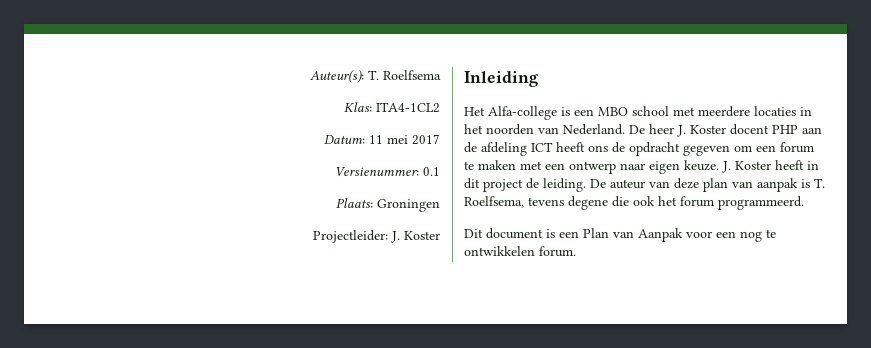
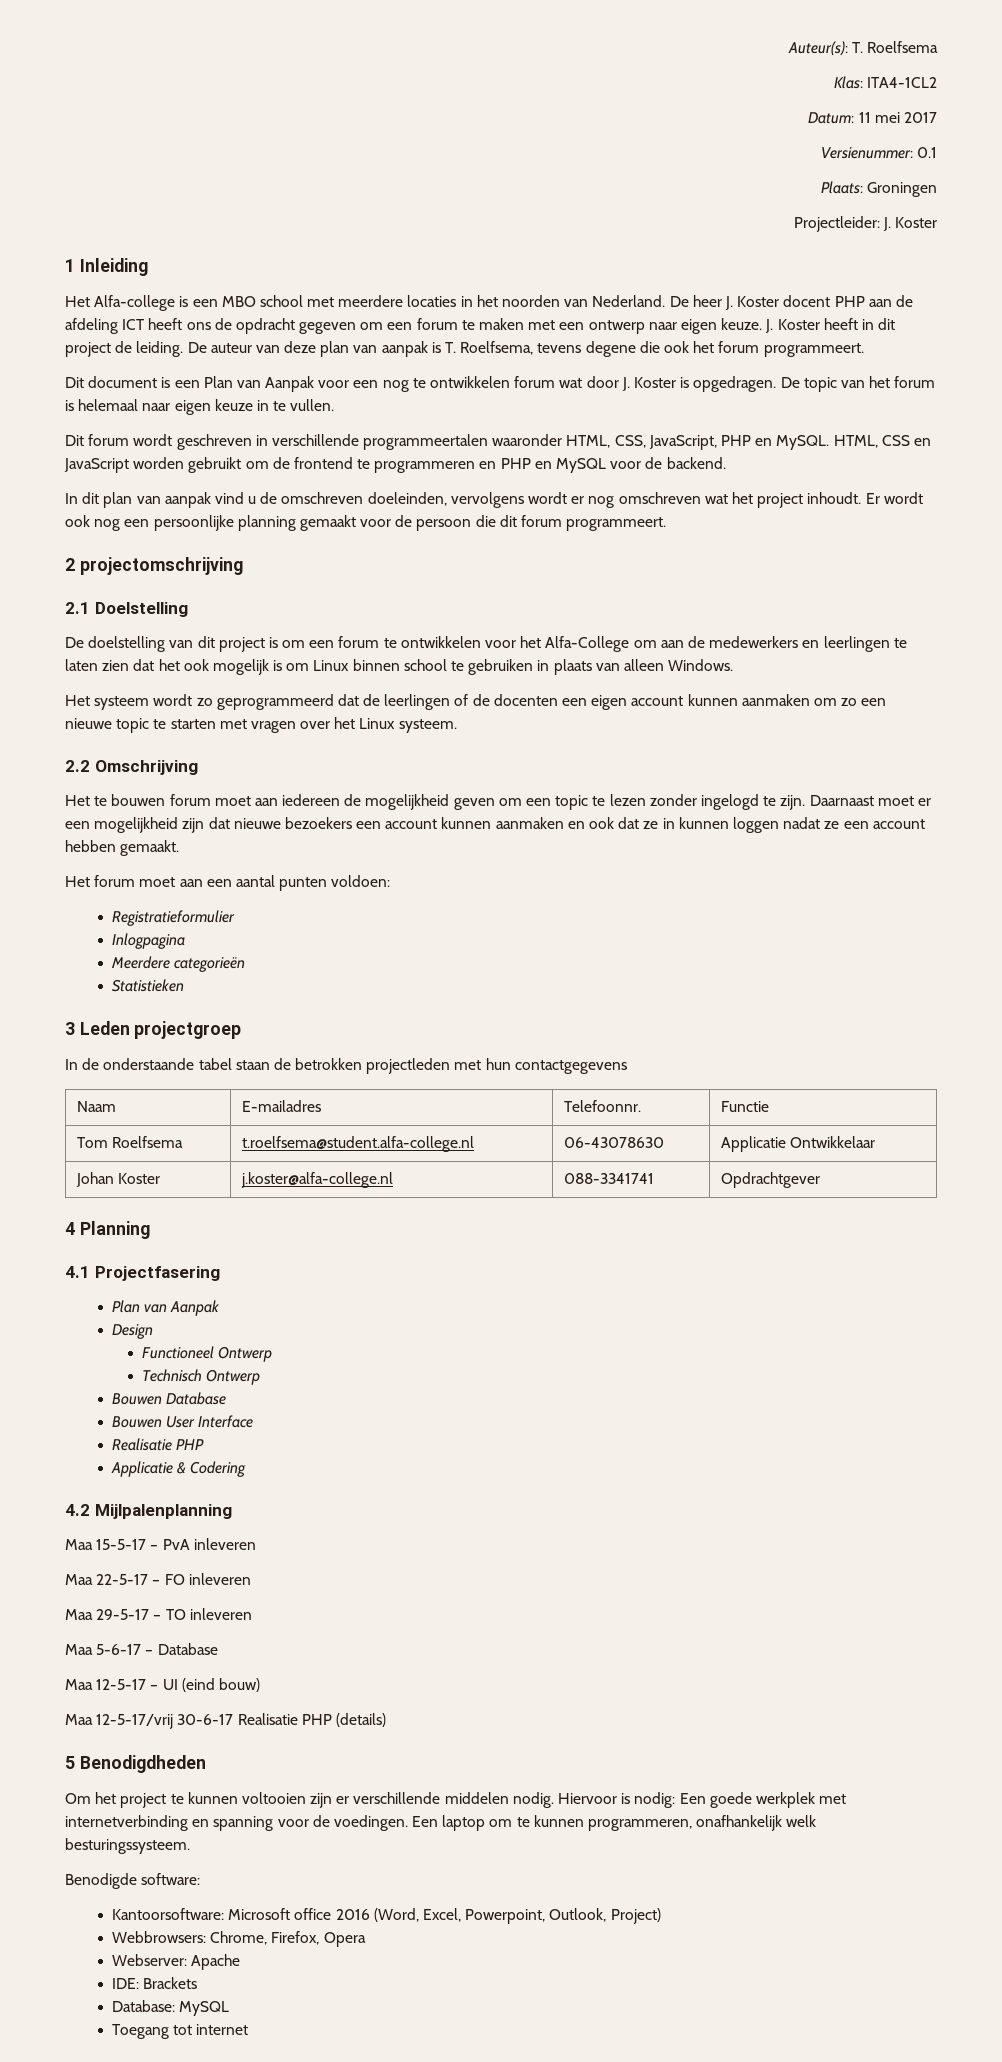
- Inleiding
+ 1 Inleiding
- De auteur van deze plan van aanpak is T. Roelfsema, tevens degene die ook het forum programmeerd.
+ De auteur van deze plan van aanpak is T. Roelfsema, tevens degene die ook het forum programmeert.
- Dit document is een Plan van Aanpak voor een nog te ontwikkelen forum.
+ Dit document is een Plan van Aanpak voor een nog te ontwikkelen forum wat door J. Koster is opgedragen. De topic van het forum is helemaal naar eigen keuze in te vullen.
+ Dit forum wordt geschreven in verschillende programmeertalen waaronder HTML, CSS, JavaScript, PHP en MySQL. HTML, CSS en JavaScript worden gebruikt om de frontend te programmeren en PHP en MySQL voor de backend.
+ In dit plan van aanpak vind u de omschreven doeleinden, vervolgens wordt er nog omschreven wat het project inhoudt. Er wordt ook nog een persoonlijke planning gemaakt voor de persoon die dit forum programmeert.
+ 2 projectomschrijving
+ 2.1 Doelstelling
+ De doelstelling van dit project is om een forum te ontwikkelen voor het Alfa-College om aan de medewerkers en leerlingen te laten zien dat het ook mogelijk is om Linux binnen school te gebruiken in plaats van alleen Windows.
+ Het systeem wordt zo geprogrammeerd dat de leerlingen of de docenten een eigen account kunnen aanmaken om zo een nieuwe topic te starten met vragen over het Linux systeem.
+ 2.2 Omschrijving
+ Het te bouwen forum moet aan iedereen de mogelijkheid geven om een topic te lezen zonder ingelogd te zijn. Daarnaast moet er een mogelijkheid zijn dat nieuwe bezoekers een account kunnen aanmaken en ook dat ze in kunnen loggen nadat ze een account hebben gemaakt.
+ Het forum moet aan een aantal punten voldoen:
+ Registratieformulier
+ Inlogpagina
+ Meerdere categorieën
+ Statistieken
+ 3 Leden projectgroep
+ In de onderstaande tabel staan de betrokken projectleden met hun contactgegevens
+ Naam | E-mailadres | Telefoonnr. | Functie
+ Tom Roelfsema | t.roelfsema@student.alfa-college.nl | 06-43078630 | Applicatie Ontwikkelaar
+ Johan Koster | j.koster@alfa-college.nl | 088-3341741 | Opdrachtgever
+ 4 Planning
+ 4.1 Projectfasering
+ Plan van Aanpak
+ Design
+ Functioneel Ontwerp
+ Technisch Ontwerp
+ Bouwen Database
+ Bouwen User Interface
+ Realisatie PHP
+ Applicatie & Codering
+ 4.2 Mijlpalenplanning
+ Maa 15-5-17 – PvA inleveren
+ Maa 22-5-17 – FO inleveren
+ Maa 29-5-17 – TO inleveren
+ Maa 5-6-17 – Database
+ Maa 12-5-17 – UI (eind bouw)
+ Maa 12-5-17/vrij 30-6-17 Realisatie PHP (details)
+ 5 Benodigdheden
+ Om het project te kunnen voltooien zijn er verschillende middelen nodig. Hiervoor is nodig: Een goede werkplek met internetverbinding en spanning voor de voedingen. Een laptop om te kunnen programmeren, onafhankelijk welk besturingssysteem.
+ Benodigde software:
+ Kantoorsoftware: Microsoft office 2016 (Word, Excel, Powerpoint, Outlook, Project)
+ Webbrowsers: Chrome, Firefox, Opera
+ Webserver: Apache
+ IDE: Brackets
+ Database: MySQL
+ Toegang tot internet

